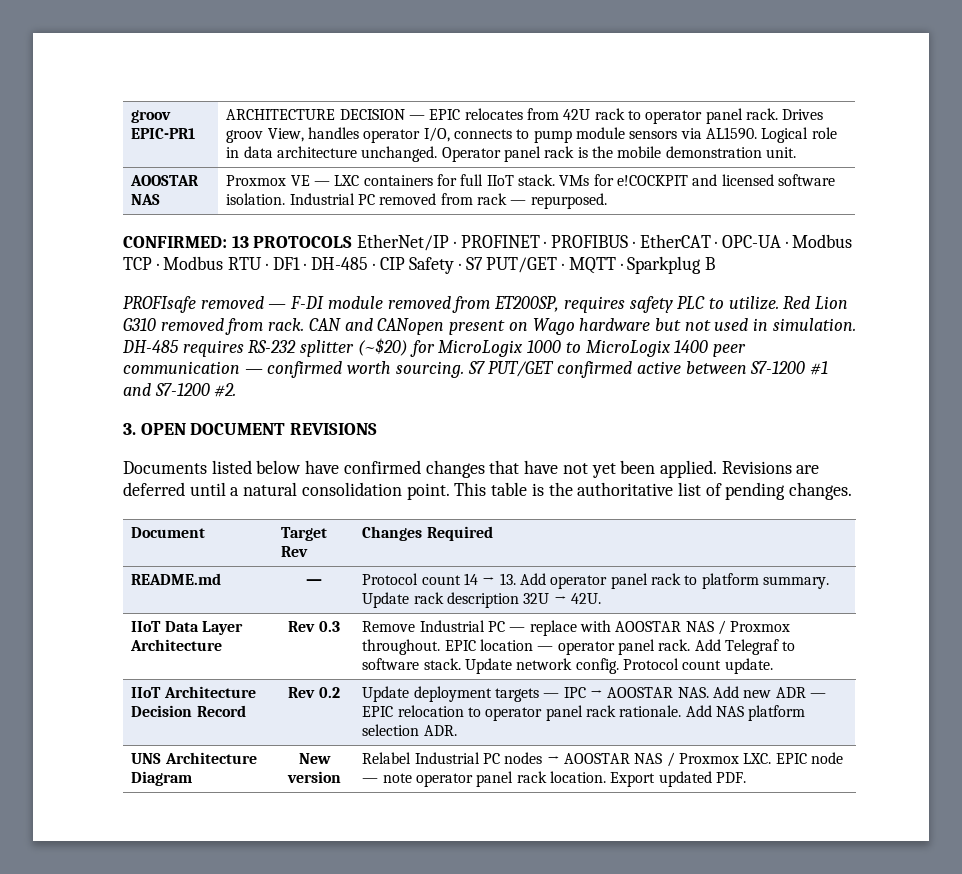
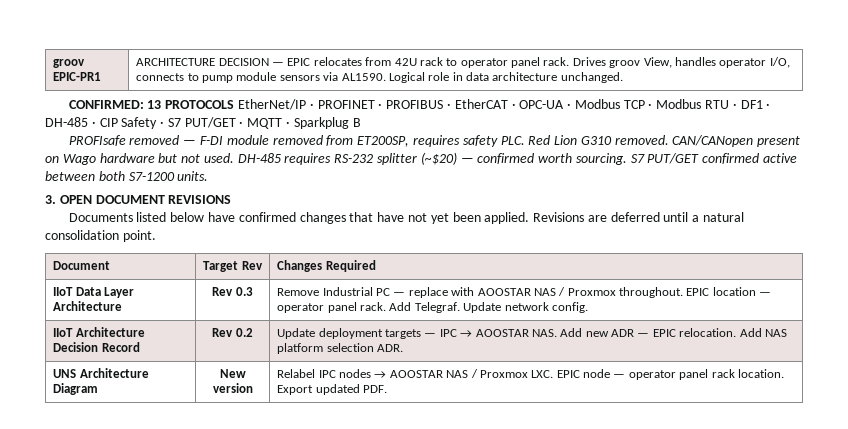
- Operator panel rack is the mobile demonstration unit.
- AOOSTAR NAS | Proxmox VE — LXC containers for full IIoT stack. VMs for e!COCKPIT and licensed software isolation. Industrial PC removed from rack — repurposed.
- PROFIsafe removed — F-DI module removed from ET200SP, requires safety PLC to utilize. Red Lion G310 removed from rack. CAN and CANopen present on Wago hardware but not used in simulation.
+ PROFIsafe removed — F-DI module removed from ET200SP, requires safety PLC. Red Lion G310 removed. CAN/CANopen present on Wago hardware but not used.
- DH-485 requires RS-232 splitter (~$20) for MicroLogix 1000 to MicroLogix 1400 peer communication — confirmed worth sourcing.
+ DH-485 requires RS-232 splitter (~$20) — confirmed worth sourcing.
- S7 PUT/GET confirmed active between S7-1200 #1 and S7-1200 #2.
+ S7 PUT/GET confirmed active between both S7-1200 units.
- This table is the authoritative list of pending changes.
- README.md | — | Protocol count 14 → 13. Add operator panel rack to platform summary. Update rack description 32U → 42U.
- IIoT Data Layer Architecture | Rev 0.3 | Remove Industrial PC — replace with AOOSTAR NAS / Proxmox throughout. EPIC location — operator panel rack. Add Telegraf to software stack. Update network config. Protocol count update.
+ IIoT Data Layer Architecture | Rev 0.3 | Remove Industrial PC — replace with AOOSTAR NAS / Proxmox throughout. EPIC location — operator panel rack. Add Telegraf. Update network config.
- IIoT Architecture Decision Record | Rev 0.2 | Update deployment targets — IPC → AOOSTAR NAS. Add new ADR — EPIC relocation to operator panel rack rationale. Add NAS platform selection ADR.
+ IIoT Architecture Decision Record | Rev 0.2 | Update deployment targets — IPC → AOOSTAR NAS. Add new ADR — EPIC relocation. Add NAS platform selection ADR.
- UNS Architecture Diagram | New version | Relabel Industrial PC nodes → AOOSTAR NAS / Proxmox LXC. EPIC node — note operator panel rack location. Export updated PDF.
+ UNS Architecture Diagram | New version | Relabel IPC nodes → AOOSTAR NAS / Proxmox LXC. EPIC node — operator panel rack location. Export updated PDF.

